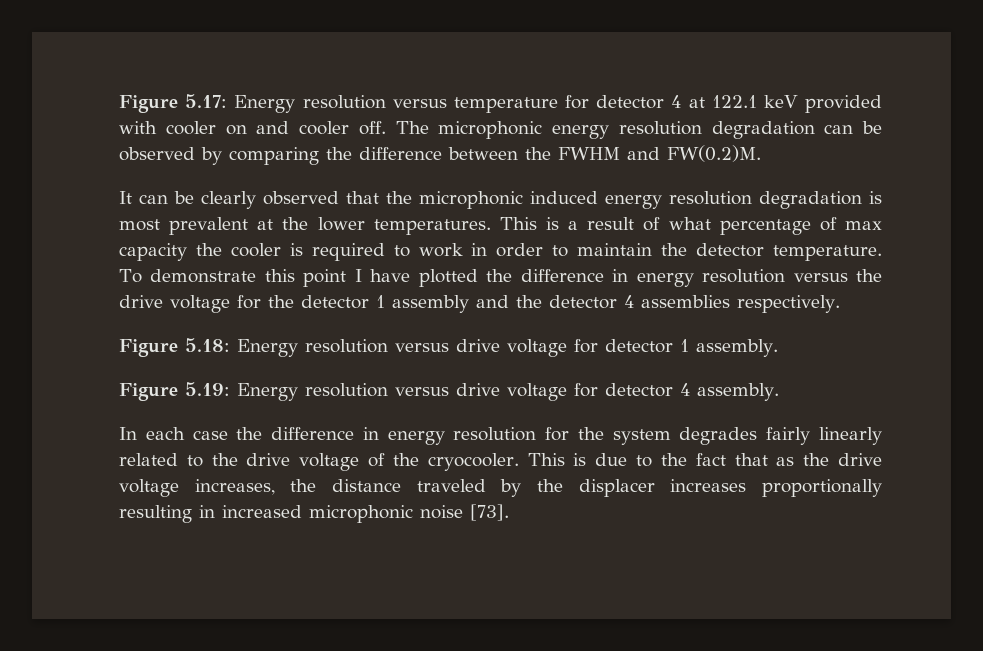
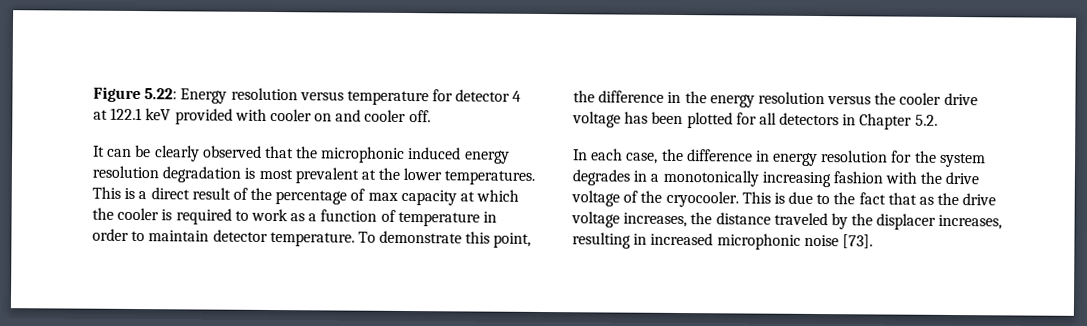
- Figure 5.17: Energy resolution versus temperature for detector 4 at 122.1 keV provided with cooler on and cooler off. The microphonic energy resolution degradation can be observed by comparing the difference between the FWHM and FW(0.2)M.
+ Figure 5.22: Energy resolution versus temperature for detector 4 at 122.1 keV provided with cooler on and cooler off.
- This is a result of what percentage of max capacity the cooler is required to work in order to maintain the detector temperature.
+ This is a direct result of the percentage of max capacity at which the cooler is required to work as a function of temperature in order to maintain detector temperature.
- To demonstrate this point I have plotted the difference in energy resolution versus the drive voltage for the detector 1 assembly and the detector 4 assemblies respectively.
- Figure 5.18: Energy resolution versus drive voltage for detector 1 assembly.
- Figure 5.19: Energy resolution versus drive voltage for detector 4 assembly.
+ To demonstrate this point, the difference in the energy resolution versus the cooler drive voltage has been plotted for all detectors in Chapter 5.2.
- In each case the difference in energy resolution for the system degrades fairly linearly related to the drive voltage of the cryocooler.
+ In each case, the difference in energy resolution for the system degrades in a monotonically increasing fashion with the drive voltage of the cryocooler.
- This is due to the fact that as the drive voltage increases, the distance traveled by the displacer increases proportionally resulting in increased microphonic noise [73].
+ This is due to the fact that as the drive voltage increases, the distance traveled by the displacer increases, resulting in increased microphonic noise [73].

